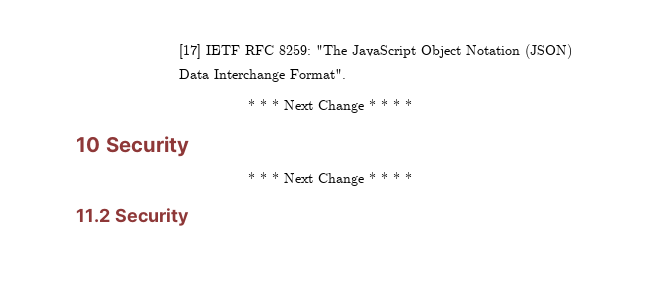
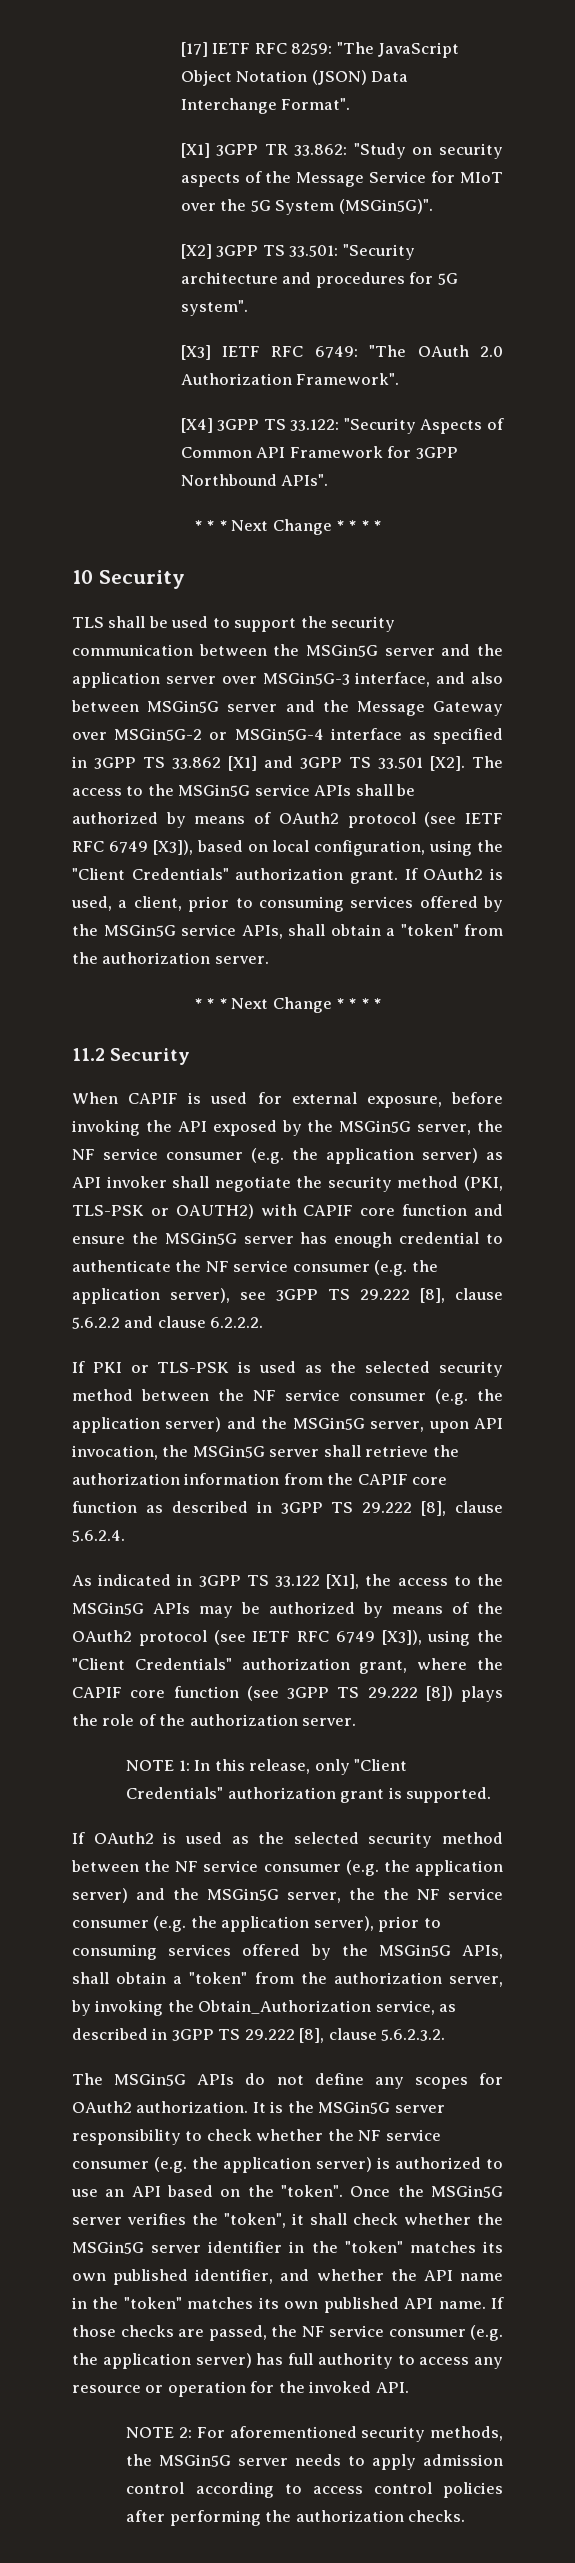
+ [X1] 3GPP TR 33.862: "Study on security aspects of the Message Service for MIoT over the 5G System (MSGin5G)".
+ [X2] 3GPP TS 33.501: "Security architecture and procedures for 5G system".
+ [X3] IETF RFC 6749: "The OAuth 2.0 Authorization Framework".
+ [X4] 3GPP TS 33.122: "Security Aspects of Common API Framework for 3GPP Northbound APIs".
+ TLS shall be used to support the security communication between the MSGin5G server and the application server over MSGin5G-3 interface, and also between MSGin5G server and the Message Gateway over MSGin5G-2 or MSGin5G-4 interface as specified in 3GPP TS 33.862 [X1] and 3GPP TS 33.501 [X2]. The access to the MSGin5G service APIs shall be authorized by means of OAuth2 protocol (see IETF RFC 6749 [X3]), based on local configuration, using the "Client Credentials" authorization grant. If OAuth2 is used, a client, prior to consuming services offered by the MSGin5G service APIs, shall obtain a "token" from the authorization server.
+ When CAPIF is used for external exposure, before invoking the API exposed by the MSGin5G server, the NF service consumer (e.g. the application server) as API invoker shall negotiate the security method (PKI, TLS-PSK or OAUTH2) with CAPIF core function and ensure the MSGin5G server has enough credential to authenticate the NF service consumer (e.g. the application server), see 3GPP TS 29.222 [8], clause 5.6.2.2 and clause 6.2.2.2.
+ If PKI or TLS-PSK is used as the selected security method between the NF service consumer (e.g. the application server) and the MSGin5G server, upon API invocation, the MSGin5G server shall retrieve the authorization information from the CAPIF core function as described in 3GPP TS 29.222 [8], clause 5.6.2.4.
+ As indicated in 3GPP TS 33.122 [X1], the access to the MSGin5G APIs may be authorized by means of the OAuth2 protocol (see IETF RFC 6749 [X3]), using the "Client Credentials" authorization grant, where the CAPIF core function (see 3GPP TS 29.222 [8]) plays the role of the authorization server.
+ NOTE 1: In this release, only "Client Credentials" authorization grant is supported.
+ If OAuth2 is used as the selected security method between the NF service consumer (e.g. the application server) and the MSGin5G server, the the NF service consumer (e.g. the application server), prior to consuming services offered by the MSGin5G APIs, shall obtain a "token" from the authorization server, by invoking the Obtain_Authorization service, as described in 3GPP TS 29.222 [8], clause 5.6.2.3.2.
+ The MSGin5G APIs do not define any scopes for OAuth2 authorization. It is the MSGin5G server responsibility to check whether the NF service consumer (e.g. the application server) is authorized to use an API based on the "token". Once the MSGin5G server verifies the "token", it shall check whether the MSGin5G server identifier in the "token" matches its own published identifier, and whether the API name in the "token" matches its own published API name. If those checks are passed, the NF service consumer (e.g. the application server) has full authority to access any resource or operation for the invoked API.
+ NOTE 2: For aforementioned security methods, the MSGin5G server needs to apply admission control according to access control policies after performing the authorization checks.

